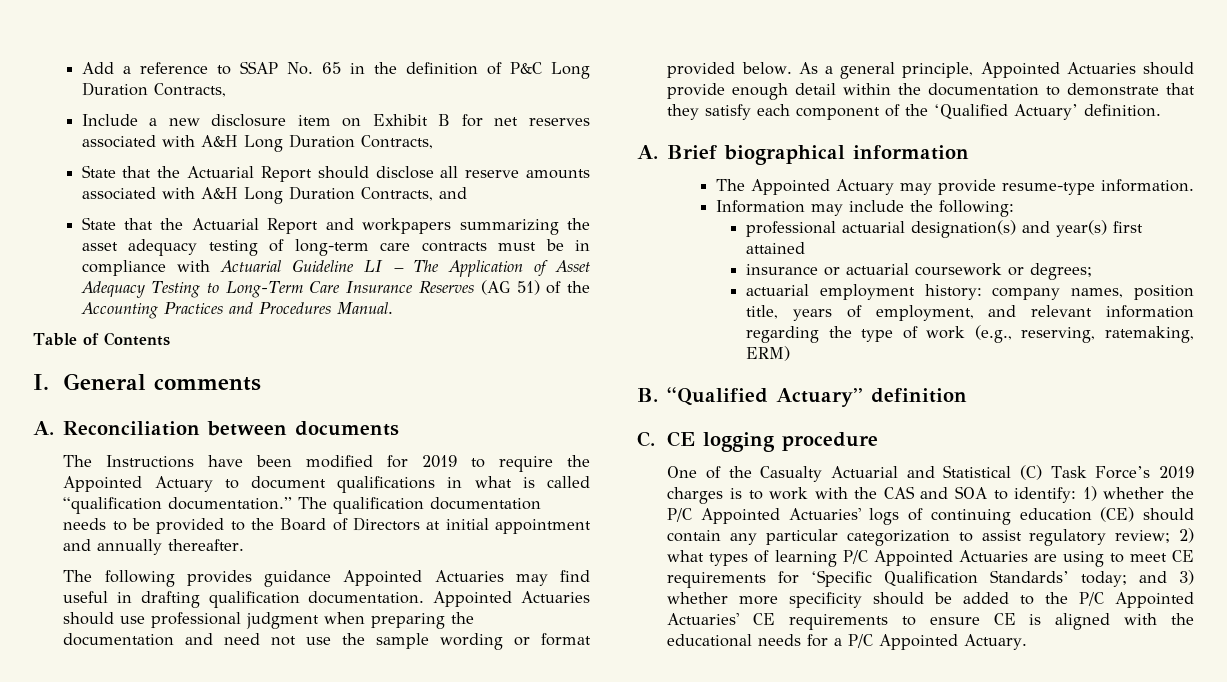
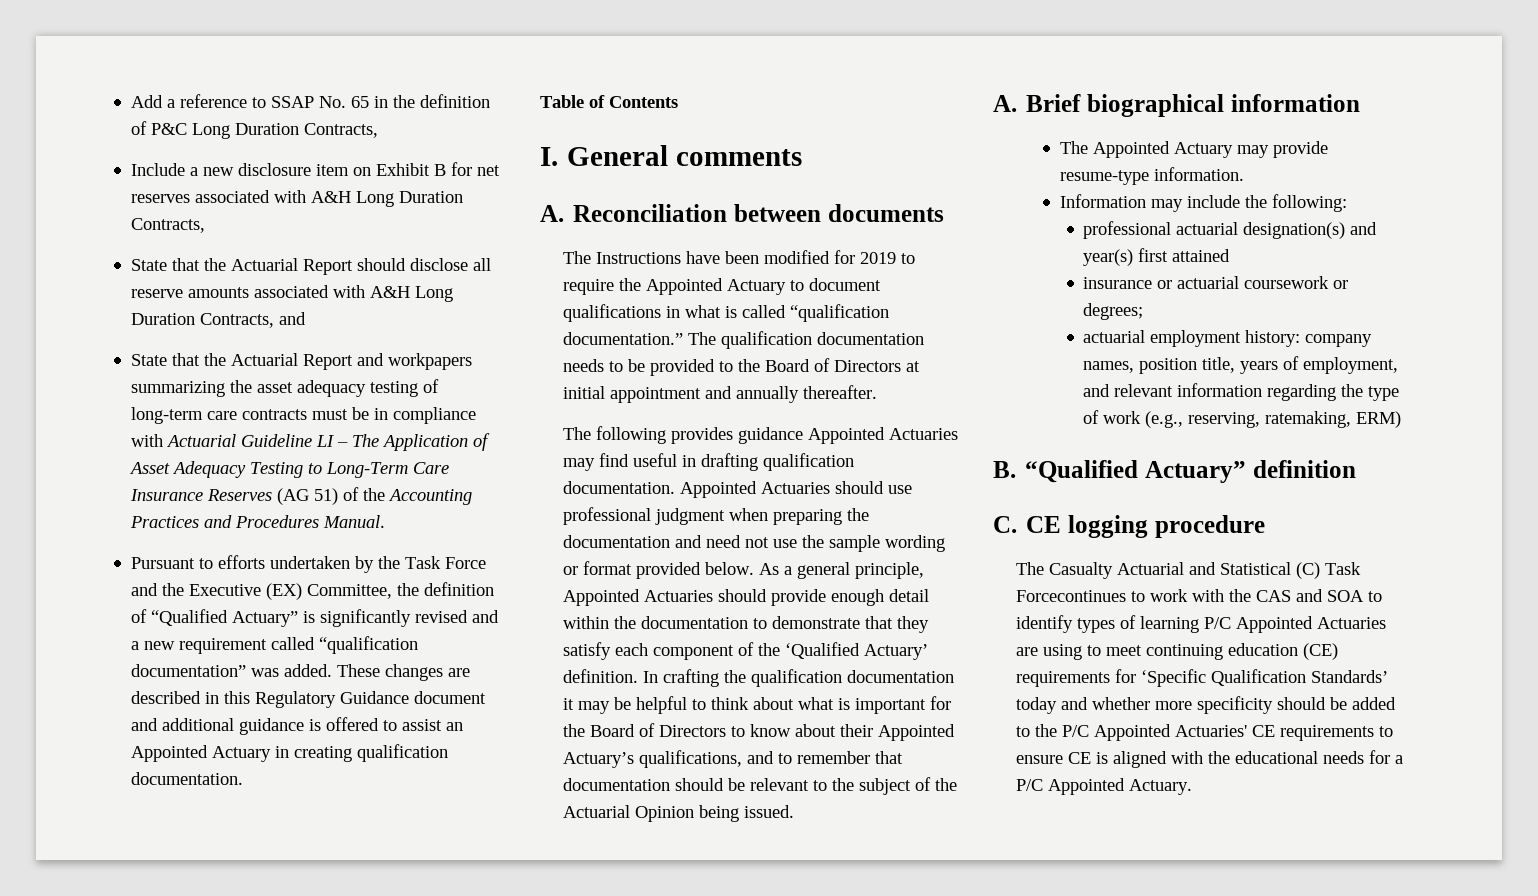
+ Pursuant to efforts undertaken by the Task Force and the Executive (EX) Committee, the definition of “Qualified Actuary” is significantly revised and a new requirement called “qualification documentation” was added. These changes are described in this Regulatory Guidance document and additional guidance is offered to assist an Appointed Actuary in creating qualification documentation.
+ In crafting the qualification documentation it may be helpful to think about what is important for the Board of Directors to know about their Appointed Actuary’s qualifications, and to remember that documentation should be relevant to the subject of the Actuarial Opinion being issued.
- One of the Casualty Actuarial and Statistical (C) Task Force’s 2019 charges is to work with the CAS and SOA to identify: 1) whether the P/C Appointed Actuaries' logs of continuing education (CE) should contain any particular categorization to assist regulatory review; 2) what types of learning P/C Appointed Actuaries are using to meet CE requirements for ‘Specific Qualification Standards’ today; and 3) whether more specificity should be added to the P/C Appointed Actuaries' CE requirements to ensure CE is aligned with the educational needs for a P/C Appointed Actuary.
+ The Casualty Actuarial and Statistical (C) Task Forcecontinues to work with the CAS and SOA to identify types of learning P/C Appointed Actuaries are using to meet continuing education (CE) requirements for ‘Specific Qualification Standards’ today and whether more specificity should be added to the P/C Appointed Actuaries' CE requirements to ensure CE is aligned with the educational needs for a P/C Appointed Actuary.

